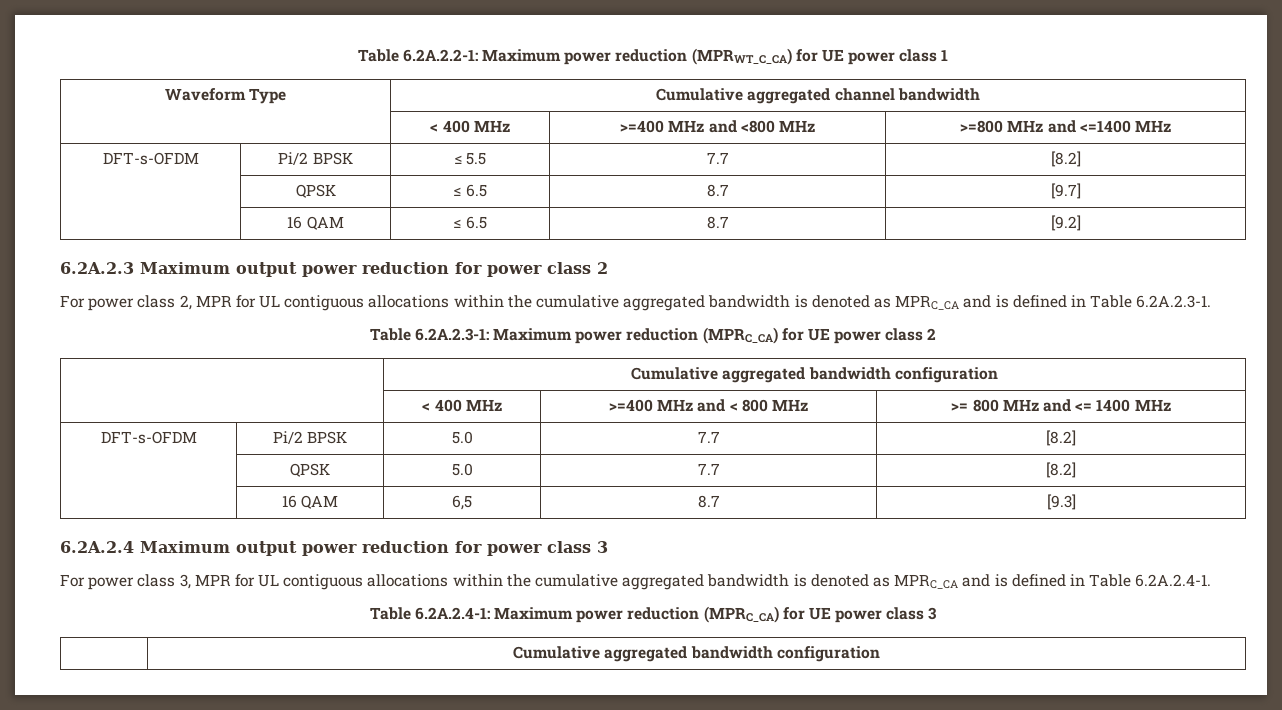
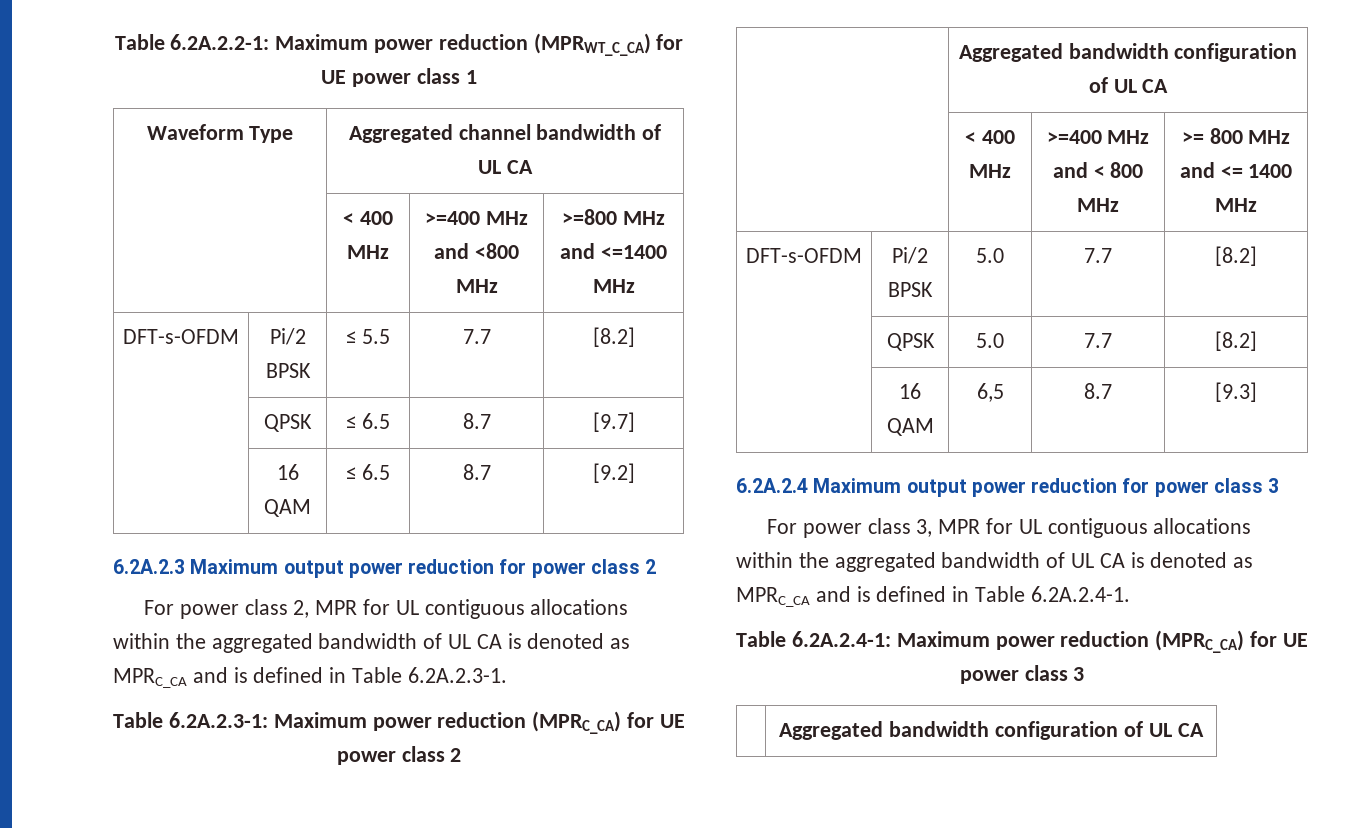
- Waveform Type | Cumulative aggregated channel bandwidth
+ Waveform Type | Aggregated channel bandwidth of UL CA
- For power class 2, MPR for UL contiguous allocations within the cumulative aggregated bandwidth is denoted as MPRC_CA and is defined in Table 6.2A.2.3-1.
+ For power class 2, MPR for UL contiguous allocations within the aggregated bandwidth of UL CA is denoted as MPRC_CA and is defined in Table 6.2A.2.3-1.
  Table 6.2A.2.3-1: Maximum power reduction (MPRC_CA) for UE power class 2
- | Cumulative aggregated bandwidth configuration
+ | Aggregated bandwidth configuration of UL CA
- For power class 3, MPR for UL contiguous allocations within the cumulative aggregated bandwidth is denoted as MPRC_CA and is defined in Table 6.2A.2.4-1.
+ For power class 3, MPR for UL contiguous allocations within the aggregated bandwidth of UL CA is denoted as MPRC_CA and is defined in Table 6.2A.2.4-1.
  Table 6.2A.2.4-1: Maximum power reduction (MPRC_CA) for UE power class 3
- | Cumulative aggregated bandwidth configuration
+ | Aggregated bandwidth configuration of UL CA

